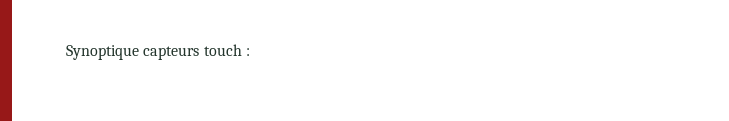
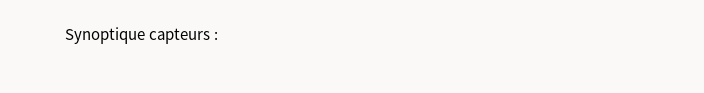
- Synoptique capteurs touch :
+ Synoptique capteurs :

